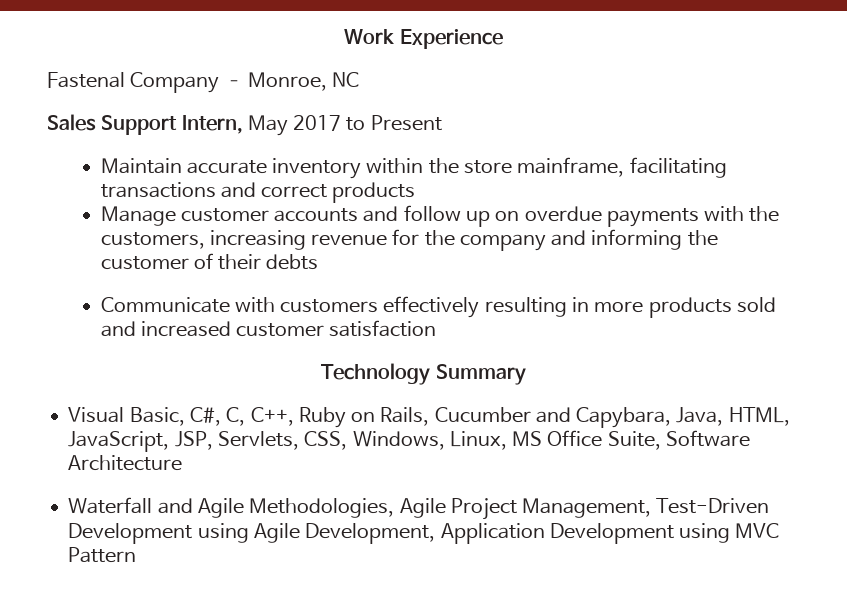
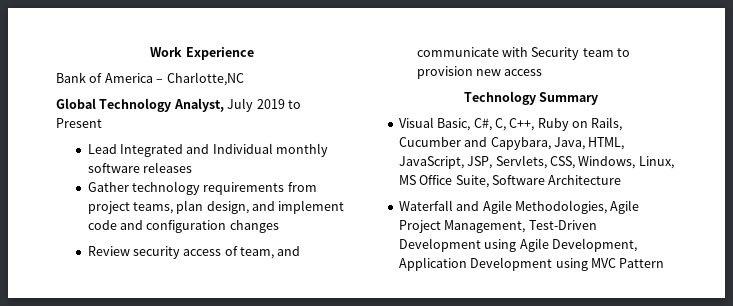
- Fastenal Company – Monroe, NC
- Sales Support Intern, May 2017 to Present
- Maintain accurate inventory within the store mainframe, facilitating transactions and correct products
- Manage customer accounts and follow up on overdue payments with the customers, increasing revenue for the company and informing the customer of their debts
- Communicate with customers effectively resulting in more products sold and increased customer satisfaction
+ Bank of America – Charlotte,NC
+ Global Technology Analyst, July 2019 to Present
+ Lead Integrated and Individual monthly software releases
+ Gather technology requirements from project teams, plan design, and implement code and configuration changes
+ Review security access of team, and communicate with Security team to provision new access

